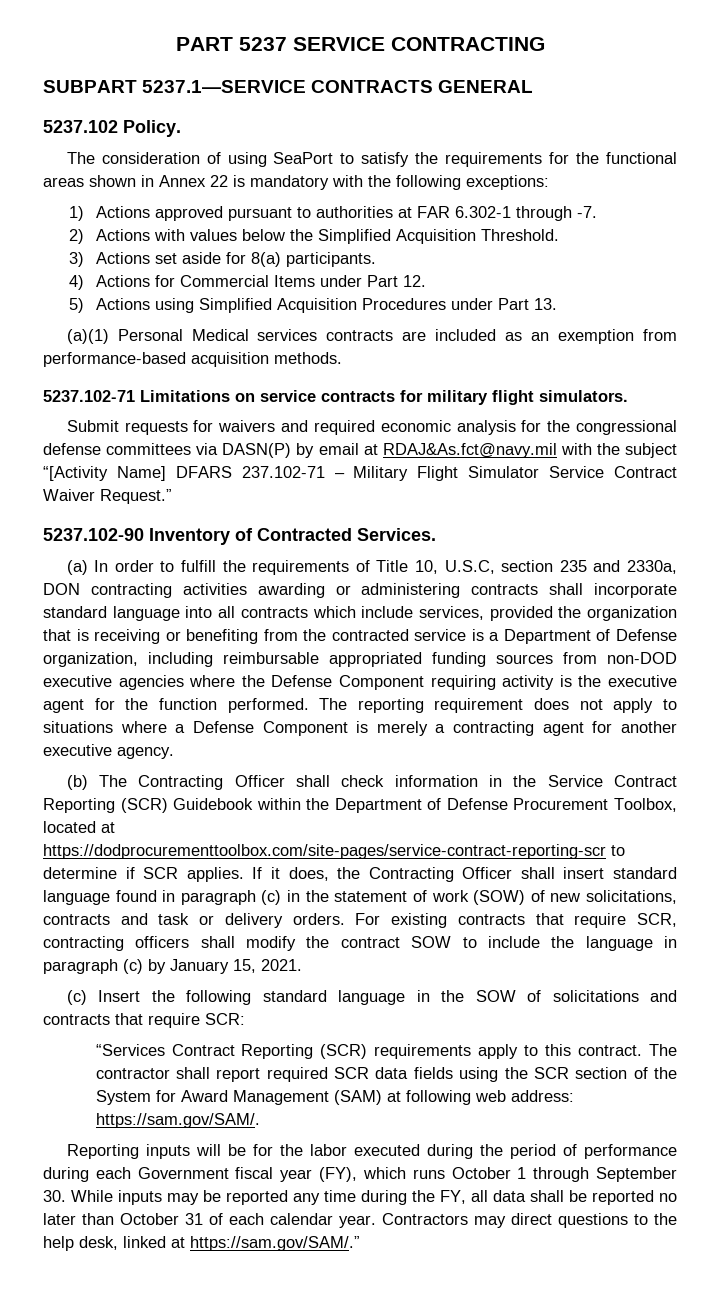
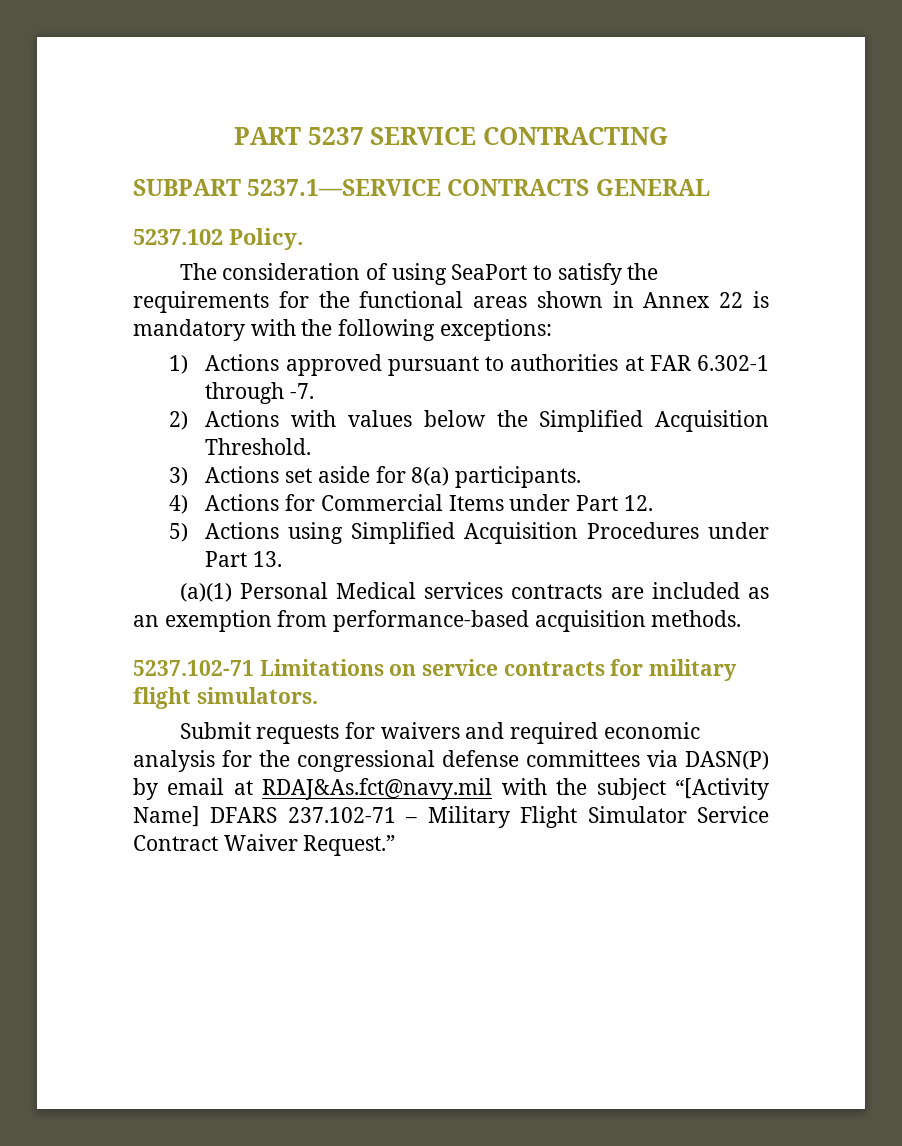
- 5237.102-90 Inventory of Contracted Services.
- (a) In order to fulfill the requirements of Title 10, U.S.C, section 235 and 2330a, DON contracting activities awarding or administering contracts shall incorporate standard language into all contracts which include services, provided the organization that is receiving or benefiting from the contracted service is a Department of Defense organization, including reimbursable appropriated funding sources from non-DOD executive agencies where the Defense Component requiring activity is the executive agent for the function performed. The reporting requirement does not apply to situations where a Defense Component is merely a contracting agent for another executive agency.
- (b) The Contracting Officer shall check information in the Service Contract Reporting (SCR) Guidebook within the Department of Defense Procurement Toolbox, located at https://dodprocurementtoolbox.com/site-pages/service-contract-reporting-scr to determine if SCR applies. If it does, the Contracting Officer shall insert standard language found in paragraph (c) in the statement of work (SOW) of new solicitations, contracts and task or delivery orders. For existing contracts that require SCR, contracting officers shall modify the contract SOW to include the language in paragraph (c) by January 15, 2021.
- (c) Insert the following standard language in the SOW of solicitations and contracts that require SCR:
- “Services Contract Reporting (SCR) requirements apply to this contract. The contractor shall report required SCR data fields using the SCR section of the System for Award Management (SAM) at following web address: https://sam.gov/SAM/.
- Reporting inputs will be for the labor executed during the period of performance during each Government fiscal year (FY), which runs October 1 through September 30. While inputs may be reported any time during the FY, all data shall be reported no later than October 31 of each calendar year. Contractors may direct questions to the help desk, linked at https://sam.gov/SAM/.”

